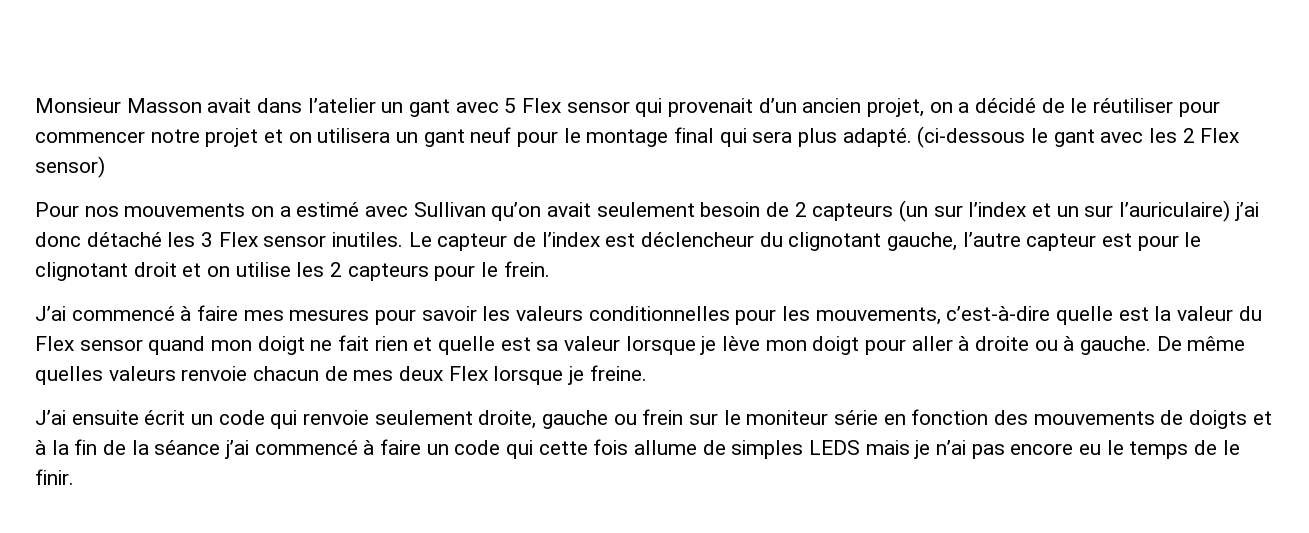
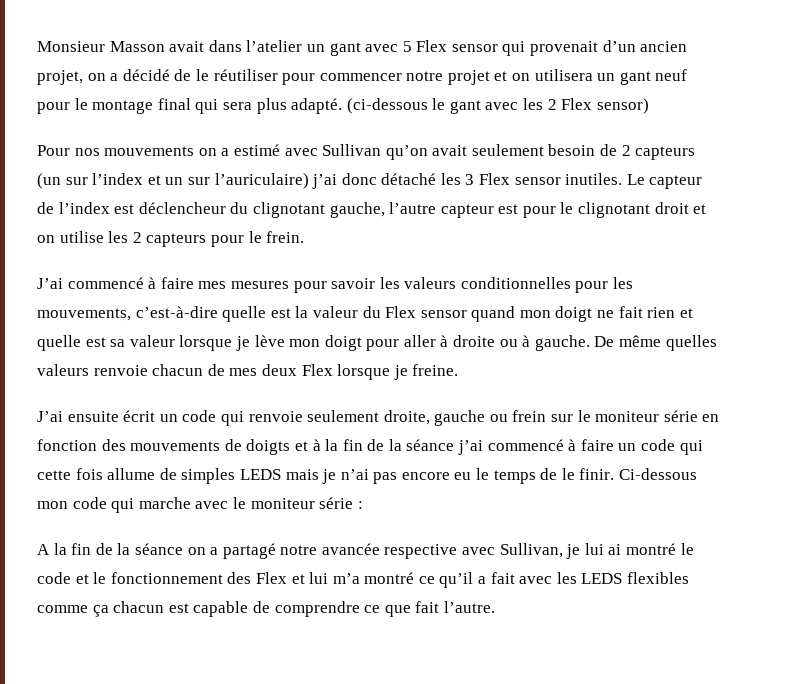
+ Ci-dessous mon code qui marche avec le moniteur série :
+ A la fin de la séance on a partagé notre avancée respective avec Sullivan, je lui ai montré le code et le fonctionnement des Flex et lui m’a montré ce qu’il a fait avec les LEDS flexibles comme ça chacun est capable de comprendre ce que fait l’autre.

